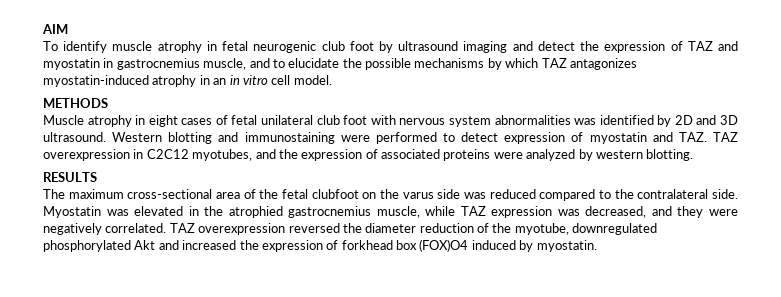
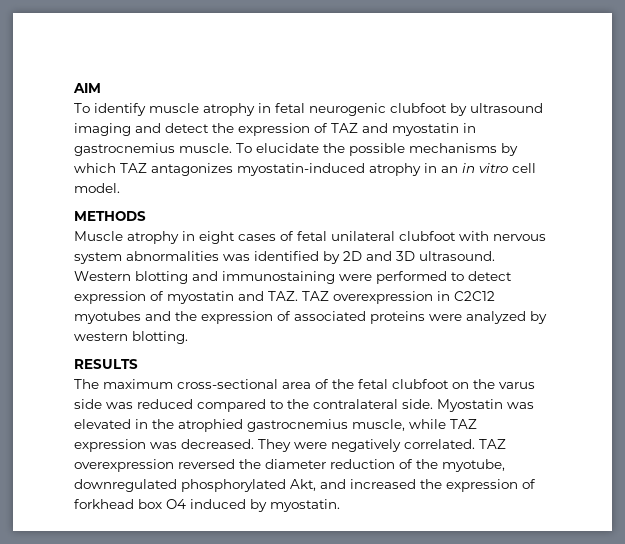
- To identify muscle atrophy in fetal neurogenic club foot by ultrasound imaging and detect the expression of TAZ and myostatin in gastrocnemius muscle, and to elucidate the possible mechanisms by which TAZ antagonizes myostatin-induced atrophy in an in vitro cell model.
+ To identify muscle atrophy in fetal neurogenic clubfoot by ultrasound imaging and detect the expression of TAZ and myostatin in gastrocnemius muscle. To elucidate the possible mechanisms by which TAZ antagonizes myostatin-induced atrophy in an in vitro cell model.
- Muscle atrophy in eight cases of fetal unilateral club foot with nervous system abnormalities was identified by 2D and 3D ultrasound.
+ Muscle atrophy in eight cases of fetal unilateral clubfoot with nervous system abnormalities was identified by 2D and 3D ultrasound.
- Western blotting and immunostaining were performed to detect expression of myostatin and TAZ. TAZ overexpression in C2C12 myotubes, and the expression of associated proteins were analyzed by western blotting.
+ Western blotting and immunostaining were performed to detect expression of myostatin and TAZ. TAZ overexpression in C2C12 myotubes and the expression of associated proteins were analyzed by western blotting.
- Myostatin was elevated in the atrophied gastrocnemius muscle, while TAZ expression was decreased, and they were negatively correlated.
+ Myostatin was elevated in the atrophied gastrocnemius muscle, while TAZ expression was decreased. They were negatively correlated.
- TAZ overexpression reversed the diameter reduction of the myotube, downregulated phosphorylated Akt and increased the expression of forkhead box (FOX)O4 induced by myostatin.
+ TAZ overexpression reversed the diameter reduction of the myotube, downregulated phosphorylated Akt, and increased the expression of forkhead box O4 induced by myostatin.

